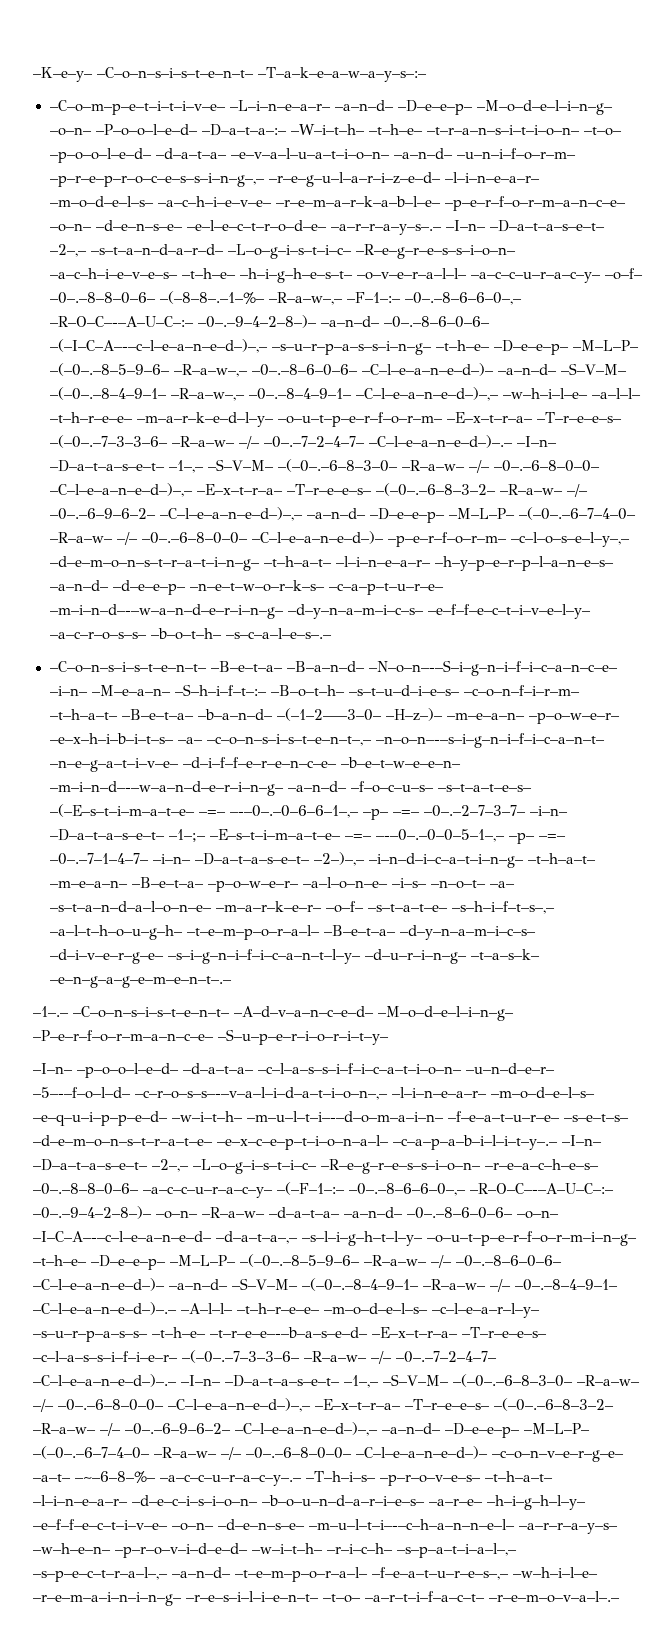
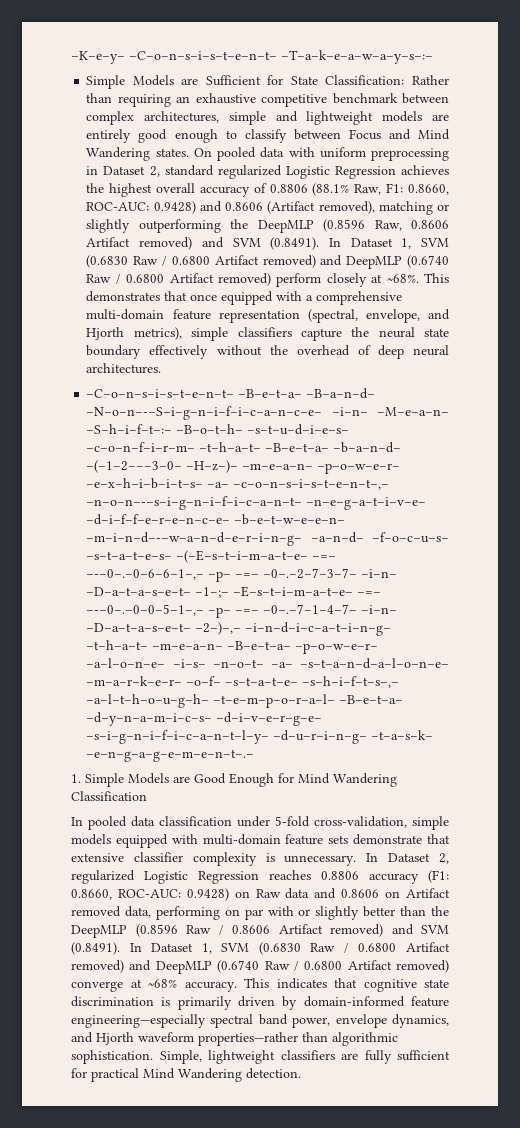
- –C–o–m–p–e–t–i–t–i–v–e– –L–i–n–e–a–r– –a–n–d– –D–e–e–p– –M–o–d–e–l–i–n–g– –o–n– –P–o–o–l–e–d– –D–a–t–a–:– –W–i–t–h– –t–h–e– –t–r–a–n–s–i–t–i–o–n– –t–o– –p–o–o–l–e–d– –d–a–t–a– –e–v–a–l–u–a–t–i–o–n– –a–n–d– –u–n–i–f–o–r–m– –p–r–e–p–r–o–c–e–s–s–i–n–g–,– –r–e–g–u–l–a–r–i–z–e–d– –l–i–n–e–a–r– –m–o–d–e–l–s– –a–c–h–i–e–v–e– –r–e–m–a–r–k–a–b–l–e– –p–e–r–f–o–r–m–a–n–c–e– –o–n– –d–e–n–s–e– –e–l–e–c–t–r–o–d–e– –a–r–r–a–y–s–.– –I–n– –D–a–t–a–s–e–t– –2–,– –s–t–a–n–d–a–r–d– –L–o–g–i–s–t–i–c– –R–e–g–r–e–s–s–i–o–n– –a–c–h–i–e–v–e–s– –t–h–e– –h–i–g–h–e–s–t– –o–v–e–r–a–l–l– –a–c–c–u–r–a–c–y– –o–f– –0–.–8–8–0–6– –(–8–8–.–1–%– –R–a–w–,– –F–1–:– –0–.–8–6–6–0–,– –R–O–C–-–A–U–C–:– –0–.–9–4–2–8–)– –a–n–d– –0–.–8–6–0–6– –(–I–C–A–-–c–l–e–a–n–e–d–)–,– –s–u–r–p–a–s–s–i–n–g– –t–h–e– –D–e–e–p– –M–L–P– –(–0–.–8–5–9–6– –R–a–w–,– –0–.–8–6–0–6– –C–l–e–a–n–e–d–)– –a–n–d– –S–V–M– –(–0–.–8–4–9–1– –R–a–w–,– –0–.–8–4–9–1– –C–l–e–a–n–e–d–)–,– –w–h–i–l–e– –a–l–l– –t–h–r–e–e– –m–a–r–k–e–d–l–y– –o–u–t–p–e–r–f–o–r–m– –E–x–t–r–a– –T–r–e–e–s– –(–0–.–7–3–3–6– –R–a–w– –/– –0–.–7–2–4–7– –C–l–e–a–n–e–d–)–.– –I–n– –D–a–t–a–s–e–t– –1–,– –S–V–M– –(–0–.–6–8–3–0– –R–a–w– –/– –0–.–6–8–0–0– –C–l–e–a–n–e–d–)–,– –E–x–t–r–a– –T–r–e–e–s– –(–0–.–6–8–3–2– –R–a–w– –/– –0–.–6–9–6–2– –C–l–e–a–n–e–d–)–,– –a–n–d– –D–e–e–p– –M–L–P– –(–0–.–6–7–4–0– –R–a–w– –/– –0–.–6–8–0–0– –C–l–e–a–n–e–d–)– –p–e–r–f–o–r–m– –c–l–o–s–e–l–y–,– –d–e–m–o–n–s–t–r–a–t–i–n–g– –t–h–a–t– –l–i–n–e–a–r– –h–y–p–e–r–p–l–a–n–e–s– –a–n–d– –d–e–e–p– –n–e–t–w–o–r–k–s– –c–a–p–t–u–r–e– –m–i–n–d–-–w–a–n–d–e–r–i–n–g– –d–y–n–a–m–i–c–s– –e–f–f–e–c–t–i–v–e–l–y– –a–c–r–o–s–s– –b–o–t–h– –s–c–a–l–e–s–.–
+ Simple Models are Sufficient for State Classification: Rather than requiring an exhaustive competitive benchmark between complex architectures, simple and lightweight models are entirely good enough to classify between Focus and Mind Wandering states. On pooled data with uniform preprocessing in Dataset 2, standard regularized Logistic Regression achieves the highest overall accuracy of 0.8806 (88.1% Raw, F1: 0.8660, ROC-AUC: 0.9428) and 0.8606 (Artifact removed), matching or slightly outperforming the DeepMLP (0.8596 Raw, 0.8606 Artifact removed) and SVM (0.8491). In Dataset 1, SVM (0.6830 Raw / 0.6800 Artifact removed) and DeepMLP (0.6740 Raw / 0.6800 Artifact removed) perform closely at ~68%. This demonstrates that once equipped with a comprehensive multi-domain feature representation (spectral, envelope, and Hjorth metrics), simple classifiers capture the neural state boundary effectively without the overhead of deep neural architectures.
- –1–.– –C–o–n–s–i–s–t–e–n–t– –A–d–v–a–n–c–e–d– –M–o–d–e–l–i–n–g– –P–e–r–f–o–r–m–a–n–c–e– –S–u–p–e–r–i–o–r–i–t–y–
- –I–n– –p–o–o–l–e–d– –d–a–t–a– –c–l–a–s–s–i–f–i–c–a–t–i–o–n– –u–n–d–e–r– –5–-–f–o–l–d– –c–r–o–s–s–-–v–a–l–i–d–a–t–i–o–n–,– –l–i–n–e–a–r– –m–o–d–e–l–s– –e–q–u–i–p–p–e–d– –w–i–t–h– –m–u–l–t–i–-–d–o–m–a–i–n– –f–e–a–t–u–r–e– –s–e–t–s– –d–e–m–o–n–s–t–r–a–t–e– –e–x–c–e–p–t–i–o–n–a–l– –c–a–p–a–b–i–l–i–t–y–.– –I–n– –D–a–t–a–s–e–t– –2–,– –L–o–g–i–s–t–i–c– –R–e–g–r–e–s–s–i–o–n– –r–e–a–c–h–e–s– –0–.–8–8–0–6– –a–c–c–u–r–a–c–y– –(–F–1–:– –0–.–8–6–6–0–,– –R–O–C–-–A–U–C–:– –0–.–9–4–2–8–)– –o–n– –R–a–w– –d–a–t–a– –a–n–d– –0–.–8–6–0–6– –o–n– –I–C–A–-–c–l–e–a–n–e–d– –d–a–t–a–,– –s–l–i–g–h–t–l–y– –o–u–t–p–e–r–f–o–r–m–i–n–g– –t–h–e– –D–e–e–p– –M–L–P– –(–0–.–8–5–9–6– –R–a–w– –/– –0–.–8–6–0–6– –C–l–e–a–n–e–d–)– –a–n–d– –S–V–M– –(–0–.–8–4–9–1– –R–a–w– –/– –0–.–8–4–9–1– –C–l–e–a–n–e–d–)–.– –A–l–l– –t–h–r–e–e– –m–o–d–e–l–s– –c–l–e–a–r–l–y– –s–u–r–p–a–s–s– –t–h–e– –t–r–e–e–-–b–a–s–e–d– –E–x–t–r–a– –T–r–e–e–s– –c–l–a–s–s–i–f–i–e–r– –(–0–.–7–3–3–6– –R–a–w– –/– –0–.–7–2–4–7– –C–l–e–a–n–e–d–)–.– –I–n– –D–a–t–a–s–e–t– –1–,– –S–V–M– –(–0–.–6–8–3–0– –R–a–w– –/– –0–.–6–8–0–0– –C–l–e–a–n–e–d–)–,– –E–x–t–r–a– –T–r–e–e–s– –(–0–.–6–8–3–2– –R–a–w– –/– –0–.–6–9–6–2– –C–l–e–a–n–e–d–)–,– –a–n–d– –D–e–e–p– –M–L–P– –(–0–.–6–7–4–0– –R–a–w– –/– –0–.–6–8–0–0– –C–l–e–a–n–e–d–)– –c–o–n–v–e–r–g–e– –a–t– –~–6–8–%– –a–c–c–u–r–a–c–y–.– –T–h–i–s– –p–r–o–v–e–s– –t–h–a–t– –l–i–n–e–a–r– –d–e–c–i–s–i–o–n– –b–o–u–n–d–a–r–i–e–s– –a–r–e– –h–i–g–h–l–y– –e–f–f–e–c–t–i–v–e– –o–n– –d–e–n–s–e– –m–u–l–t–i–-–c–h–a–n–n–e–l– –a–r–r–a–y–s– –w–h–e–n– –p–r–o–v–i–d–e–d– –w–i–t–h– –r–i–c–h– –s–p–a–t–i–a–l–,– –s–p–e–c–t–r–a–l–,– –a–n–d– –t–e–m–p–o–r–a–l– –f–e–a–t–u–r–e–s–,– –w–h–i–l–e– –r–e–m–a–i–n–i–n–g– –r–e–s–i–l–i–e–n–t– –t–o– –a–r–t–i–f–a–c–t– –r–e–m–o–v–a–l–.–
+ 1. Simple Models are Good Enough for Mind Wandering Classification
+ In pooled data classification under 5-fold cross-validation, simple models equipped with multi-domain feature sets demonstrate that extensive classifier complexity is unnecessary. In Dataset 2, regularized Logistic Regression reaches 0.8806 accuracy (F1: 0.8660, ROC-AUC: 0.9428) on Raw data and 0.8606 on Artifact removed data, performing on par with or slightly better than the DeepMLP (0.8596 Raw / 0.8606 Artifact removed) and SVM (0.8491). In Dataset 1, SVM (0.6830 Raw / 0.6800 Artifact removed) and DeepMLP (0.6740 Raw / 0.6800 Artifact removed) converge at ~68% accuracy. This indicates that cognitive state discrimination is primarily driven by domain-informed feature engineering—especially spectral band power, envelope dynamics, and Hjorth waveform properties—rather than algorithmic sophistication. Simple, lightweight classifiers are fully sufficient for practical Mind Wandering detection.

